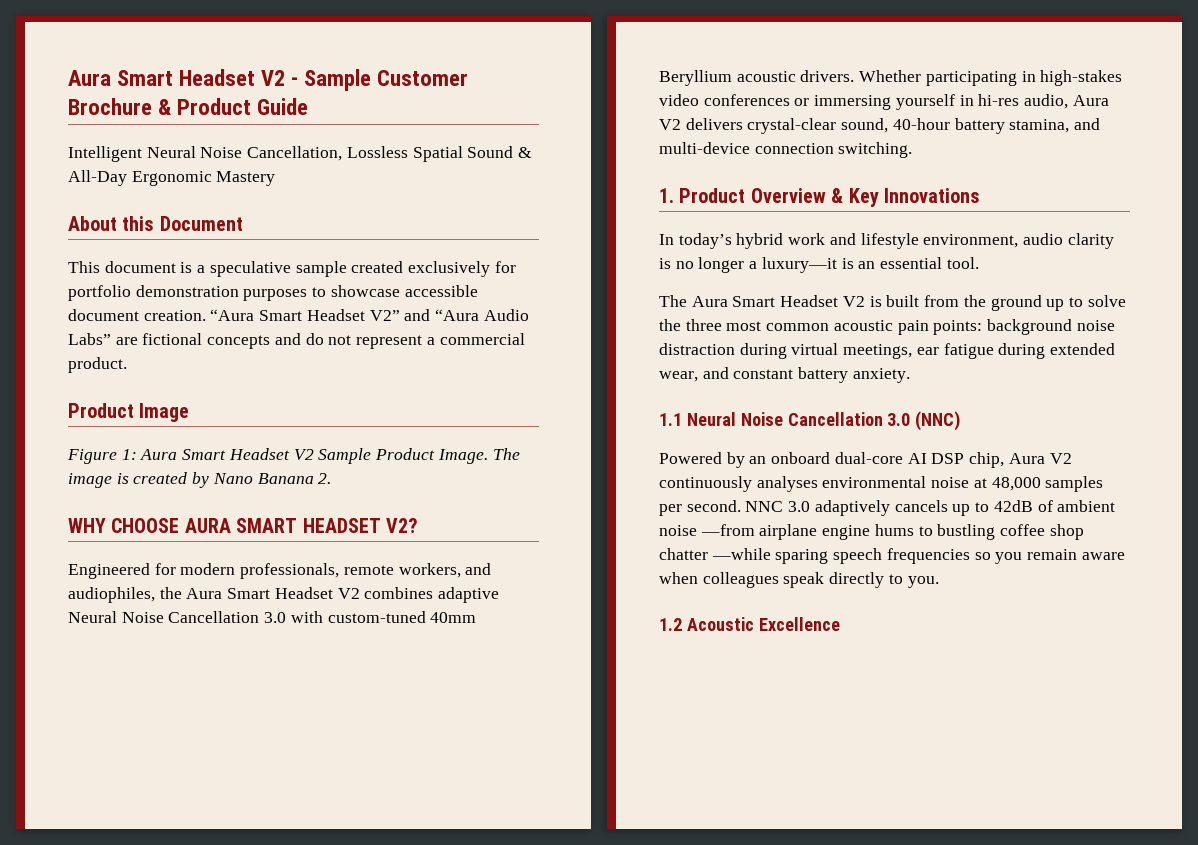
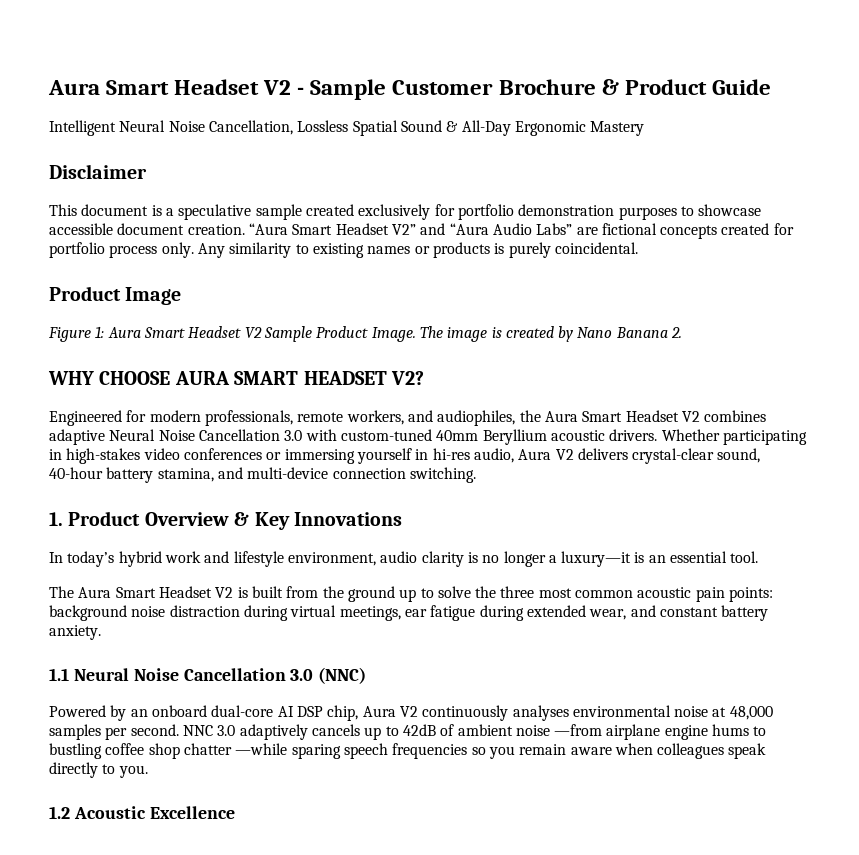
- About this Document
+ Disclaimer
- “Aura Smart Headset V2” and “Aura Audio Labs” are fictional concepts and do not represent a commercial product.
+ “Aura Smart Headset V2” and “Aura Audio Labs” are fictional concepts created for portfolio process only. Any similarity to existing names or products is purely coincidental.

